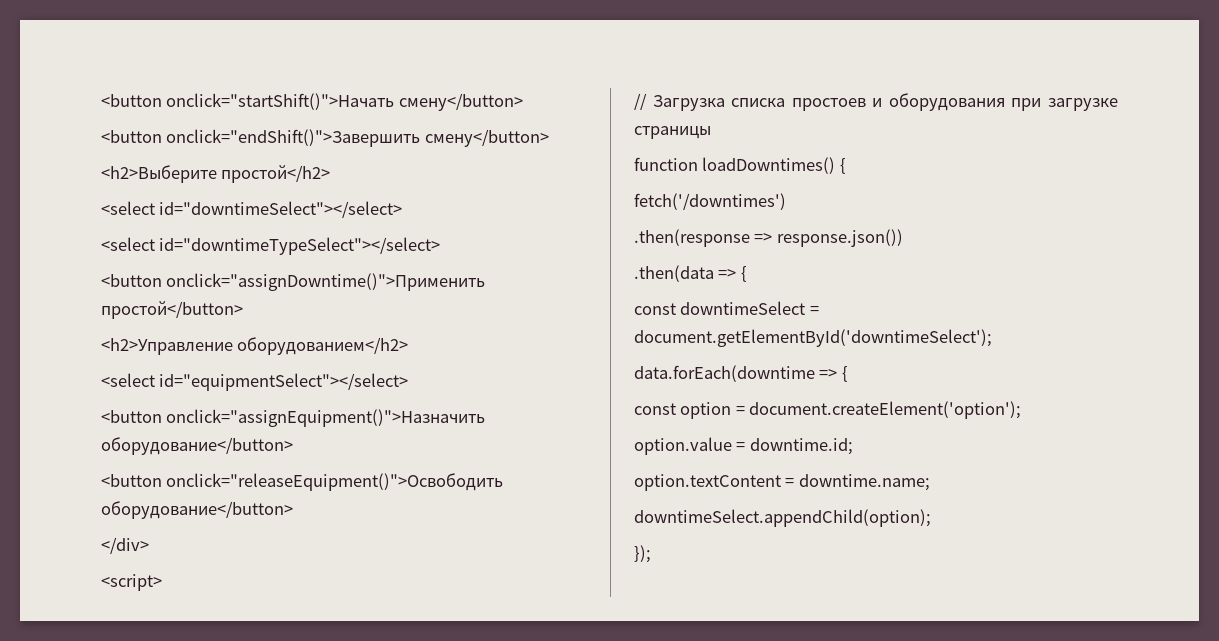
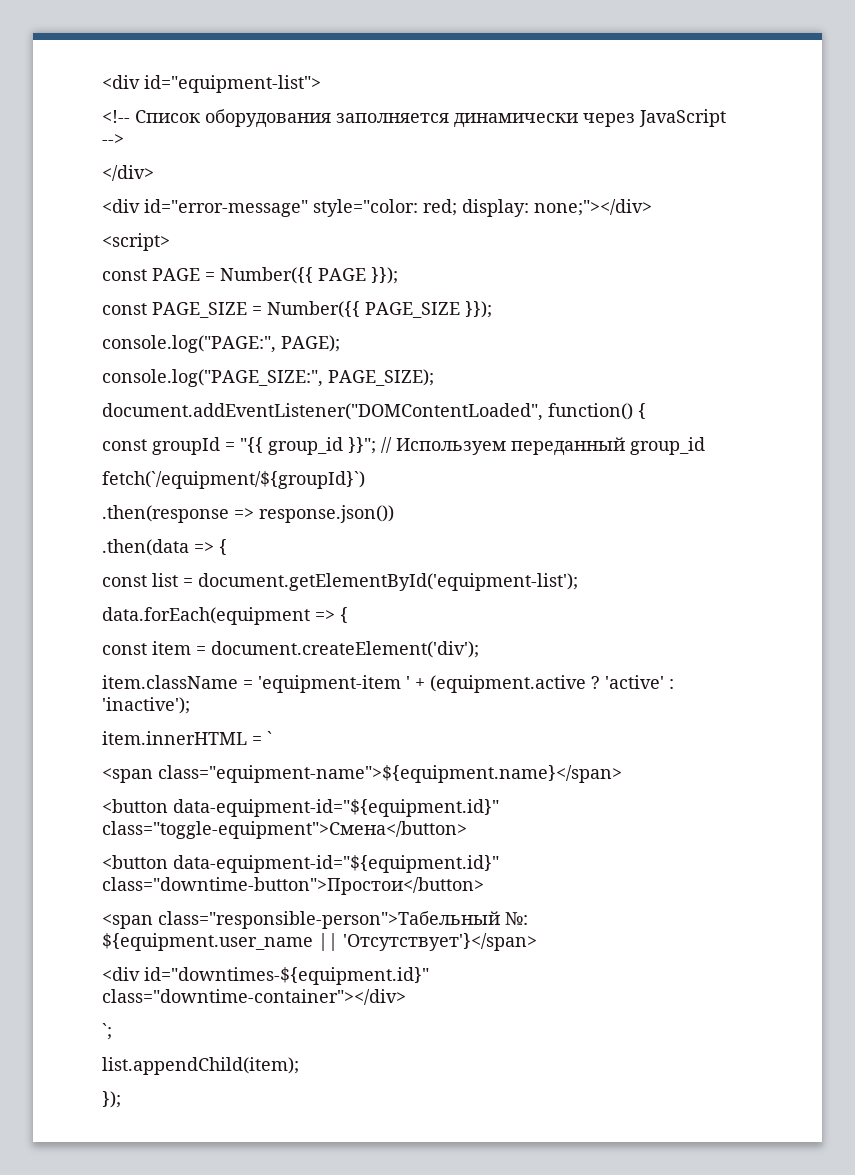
- <button onclick="startShift()">Начать смену</button>
- <button onclick="endShift()">Завершить смену</button>
- <h2>Выберите простой</h2>
- <select id="downtimeSelect"></select>
- <select id="downtimeTypeSelect"></select>
- <button onclick="assignDowntime()">Применить простой</button>
- <h2>Управление оборудованием</h2>
- <select id="equipmentSelect"></select>
- <button onclick="assignEquipment()">Назначить оборудование</button>
- <button onclick="releaseEquipment()">Освободить оборудование</button>
+ <div id="equipment-list">
+ <!-- Список оборудования заполняется динамически через JavaScript -->
  </div>
+ <div id="error-message" style="color: red; display: none;"></div>
  <script>
- // Загрузка списка простоев и оборудования при загрузке страницы
- function loadDowntimes() {
- fetch('/downtimes')
+ const PAGE = Number({{ PAGE }});
+ const PAGE_SIZE = Number({{ PAGE_SIZE }});
+ console.log("PAGE:", PAGE);
+ console.log("PAGE_SIZE:", PAGE_SIZE);
+ document.addEventListener("DOMContentLoaded", function() {
+ const groupId = "{{ group_id }}"; // Используем переданный group_id
+ fetch(`/equipment/${groupId}`)
- const downtimeSelect = document.getElementById('downtimeSelect');
- data.forEach(downtime => {
- const option = document.createElement('option');
- option.value = downtime.id;
- option.textContent = downtime.name;
- downtimeSelect.appendChild(option);
+ const list = document.getElementById('equipment-list');
+ data.forEach(equipment => {
+ const item = document.createElement('div');
+ item.className = 'equipment-item ' + (equipment.active ? 'active' : 'inactive');
+ item.innerHTML = `
+ <span class="equipment-name">${equipment.name}</span>
+ <button data-equipment-id="${equipment.id}" class="toggle-equipment">Смена</button>
+ <button data-equipment-id="${equipment.id}" class="downtime-button">Простои</button>
+ <span class="responsible-person">Табельный №: ${equipment.user_name || 'Отсутствует'}</span>
+ <div id="downtimes-${equipment.id}" class="downtime-container"></div>
+ `;
+ list.appendChild(item);

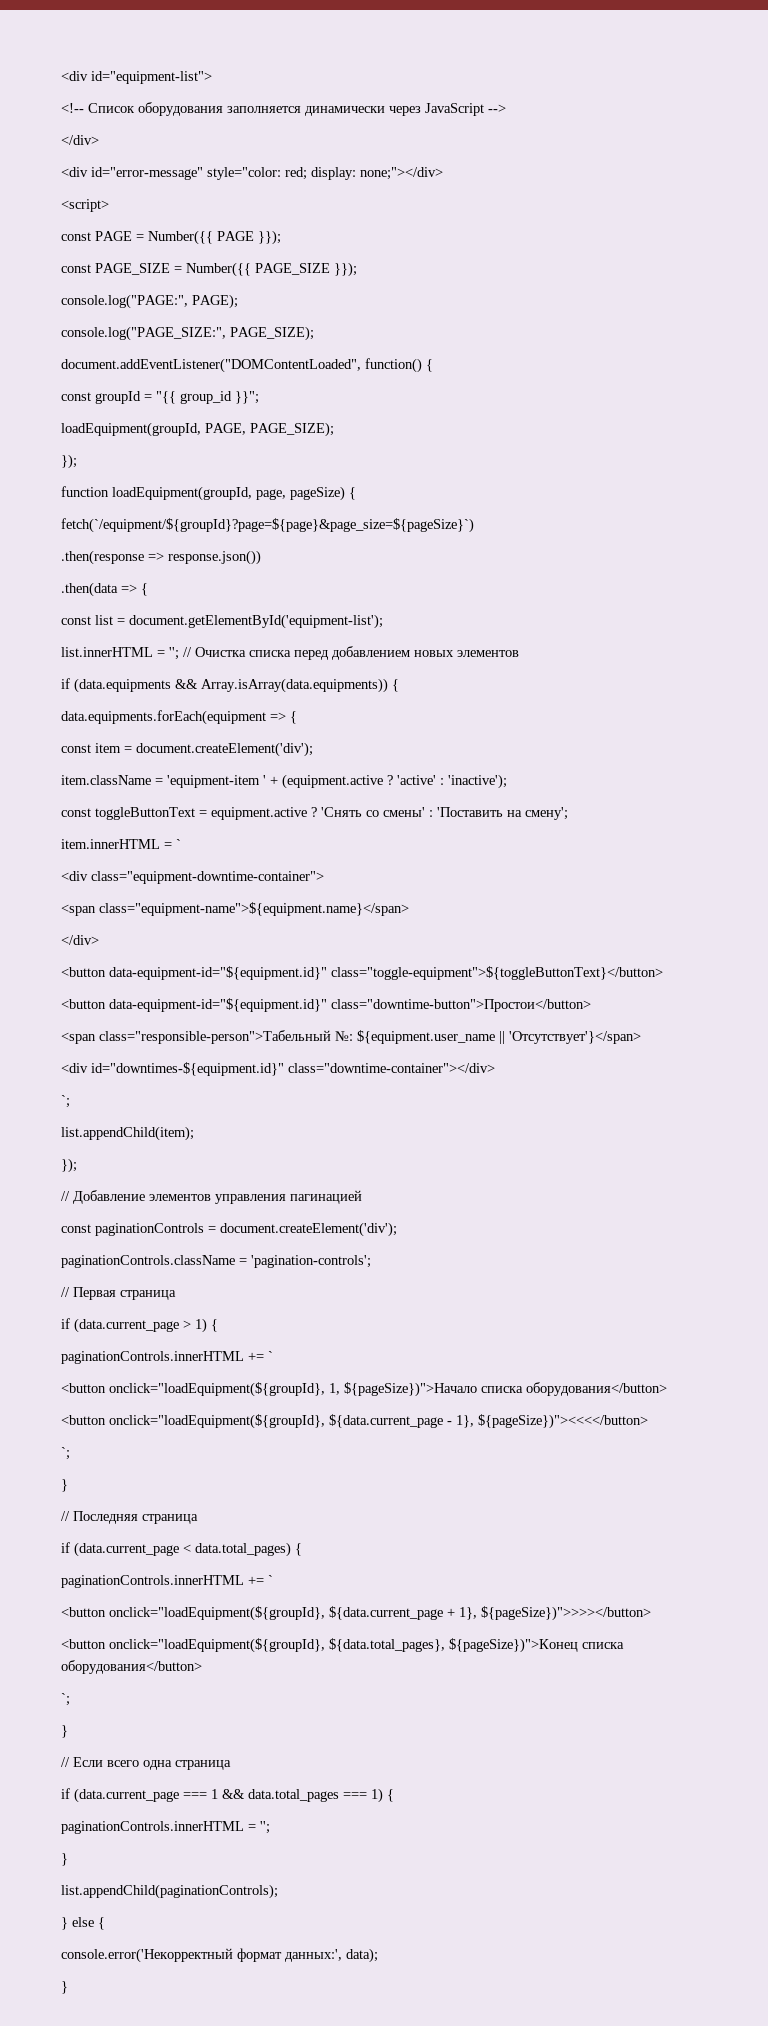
- const groupId = "{{ group_id }}"; // Используем переданный group_id
- fetch(`/equipment/${groupId}`)
+ const groupId = "{{ group_id }}";
+ loadEquipment(groupId, PAGE, PAGE_SIZE);
+ });
+ function loadEquipment(groupId, page, pageSize) {
+ fetch(`/equipment/${groupId}?page=${page}&page_size=${pageSize}`)
- data.forEach(equipment => {
+ list.innerHTML = ''; // Очистка списка перед добавлением новых элементов
+ if (data.equipments && Array.isArray(data.equipments)) {
+ data.equipments.forEach(equipment => {
+ const toggleButtonText = equipment.active ? 'Снять со смены' : 'Поставить на смену';
+ <div class="equipment-downtime-container">
  <span class="equipment-name">${equipment.name}</span>
- <button data-equipment-id="${equipment.id}" class="toggle-equipment">Смена</button>
+ </div>
+ <button data-equipment-id="${equipment.id}" class="toggle-equipment">${toggleButtonText}</button>
+ // Добавление элементов управления пагинацией
+ const paginationControls = document.createElement('div');
+ paginationControls.className = 'pagination-controls';
+ // Первая страница
+ if (data.current_page > 1) {
+ paginationControls.innerHTML += `
+ <button onclick="loadEquipment(${groupId}, 1, ${pageSize})">Начало списка оборудования</button>
+ <button onclick="loadEquipment(${groupId}, ${data.current_page - 1}, ${pageSize})"><<<</button>
+ `;
+ }
+ // Последняя страница
+ if (data.current_page < data.total_pages) {
+ paginationControls.innerHTML += `
+ <button onclick="loadEquipment(${groupId}, ${data.current_page + 1}, ${pageSize})">>>></button>
+ <button onclick="loadEquipment(${groupId}, ${data.total_pages}, ${pageSize})">Конец списка оборудования</button>
+ `;
+ }
+ // Если всего одна страница
+ if (data.current_page === 1 && data.total_pages === 1) {
+ paginationControls.innerHTML = '';
+ }
+ list.appendChild(paginationControls);
+ } else {
+ console.error('Некорректный формат данных:', data);
+ }

